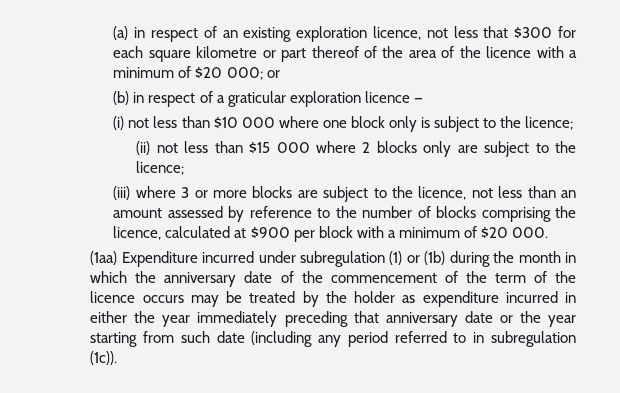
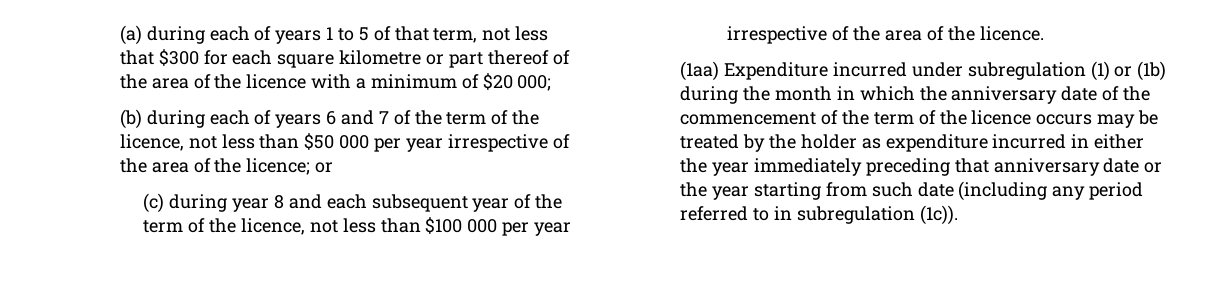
- (a) in respect of an existing exploration licence, not less that $300 for each square kilometre or part thereof of the area of the licence with a minimum of $20 000; or
+ (a) during each of years 1 to 5 of that term, not less that $300 for each square kilometre or part thereof of the area of the licence with a minimum of $20 000;
- (b) in respect of a graticular exploration licence —
- (i) not less than $10 000 where one block only is subject to the licence;
- (ii) not less than $15 000 where 2 blocks only are subject to the licence;
- (iii) where 3 or more blocks are subject to the licence, not less than an amount assessed by reference to the number of blocks comprising the licence, calculated at $900 per block with a minimum of $20 000.
+ (b) during each of years 6 and 7 of the term of the licence, not less than $50 000 per year irrespective of the area of the licence; or
+ (c) during year 8 and each subsequent year of the term of the licence, not less than $100 000 per year irrespective of the area of the licence.

